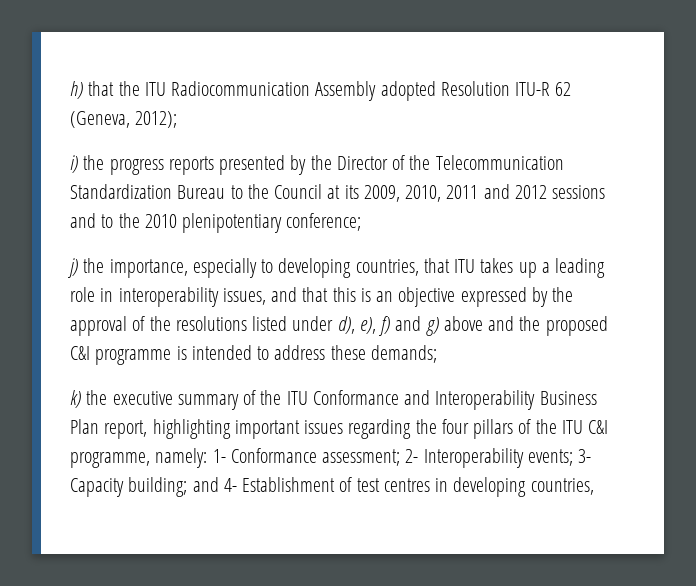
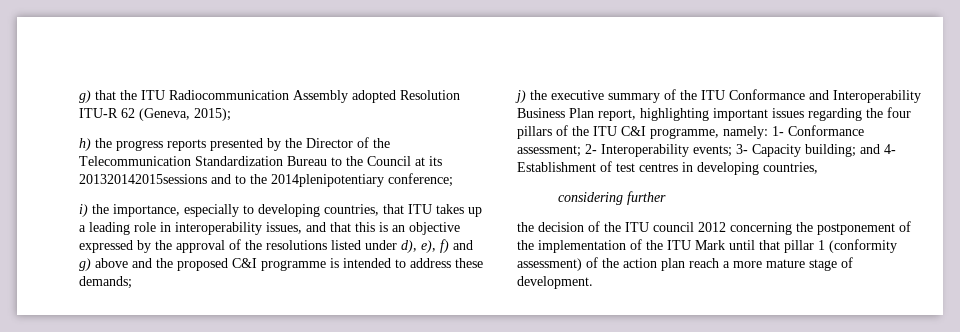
- h) that the ITU Radiocommunication Assembly adopted Resolution ITU-R 62 (Geneva, 2012);
- i) the progress reports presented by the Director of the Telecommunication Standardization Bureau to the Council at its 2009, 2010, 2011 and 2012 sessions and to the 2010 plenipotentiary conference;
+ g) that the ITU Radiocommunication Assembly adopted Resolution ITU-R 62 (Geneva, 2015);
+ h) the progress reports presented by the Director of the Telecommunication Standardization Bureau to the Council at its 201320142015sessions and to the 2014plenipotentiary conference;
- j) the importance, especially to developing countries, that ITU takes up a leading role in interoperability issues, and that this is an objective expressed by the approval of the resolutions listed under d), e), f) and g) above and the proposed C&I programme is intended to address these demands;
+ i) the importance, especially to developing countries, that ITU takes up a leading role in interoperability issues, and that this is an objective expressed by the approval of the resolutions listed under d), e), f) and g) above and the proposed C&I programme is intended to address these demands;
- k) the executive summary of the ITU Conformance and Interoperability Business Plan report, highlighting important issues regarding the four pillars of the ITU C&I programme, namely: 1- Conformance assessment; 2- Interoperability events; 3- Capacity building; and 4- Establishment of test centres in developing countries,
+ j) the executive summary of the ITU Conformance and Interoperability Business Plan report, highlighting important issues regarding the four pillars of the ITU C&I programme, namely: 1- Conformance assessment; 2- Interoperability events; 3- Capacity building; and 4- Establishment of test centres in developing countries,
+ considering further
+ the decision of the ITU council 2012 concerning the postponement of the implementation of the ITU Mark until that pillar 1 (conformity assessment) of the action plan reach a more mature stage of development.

